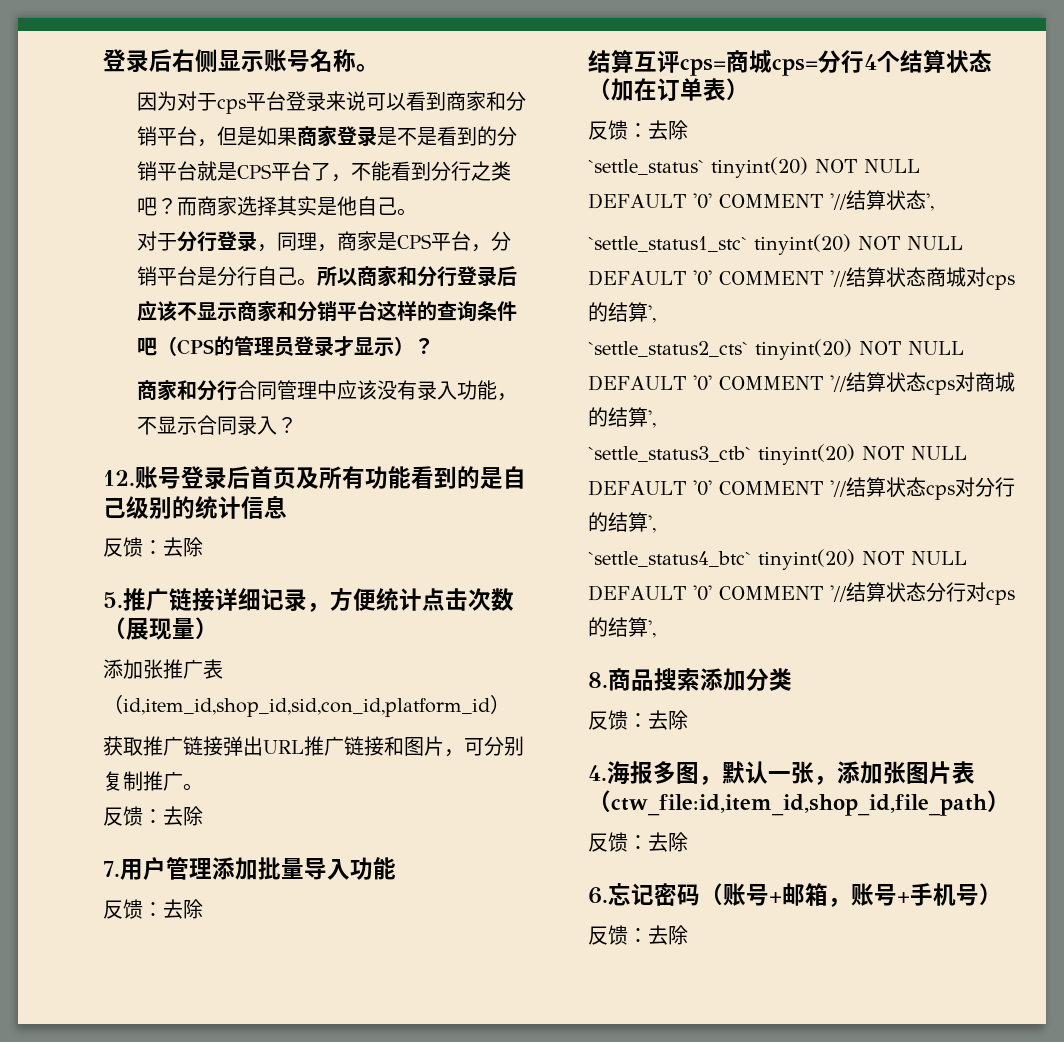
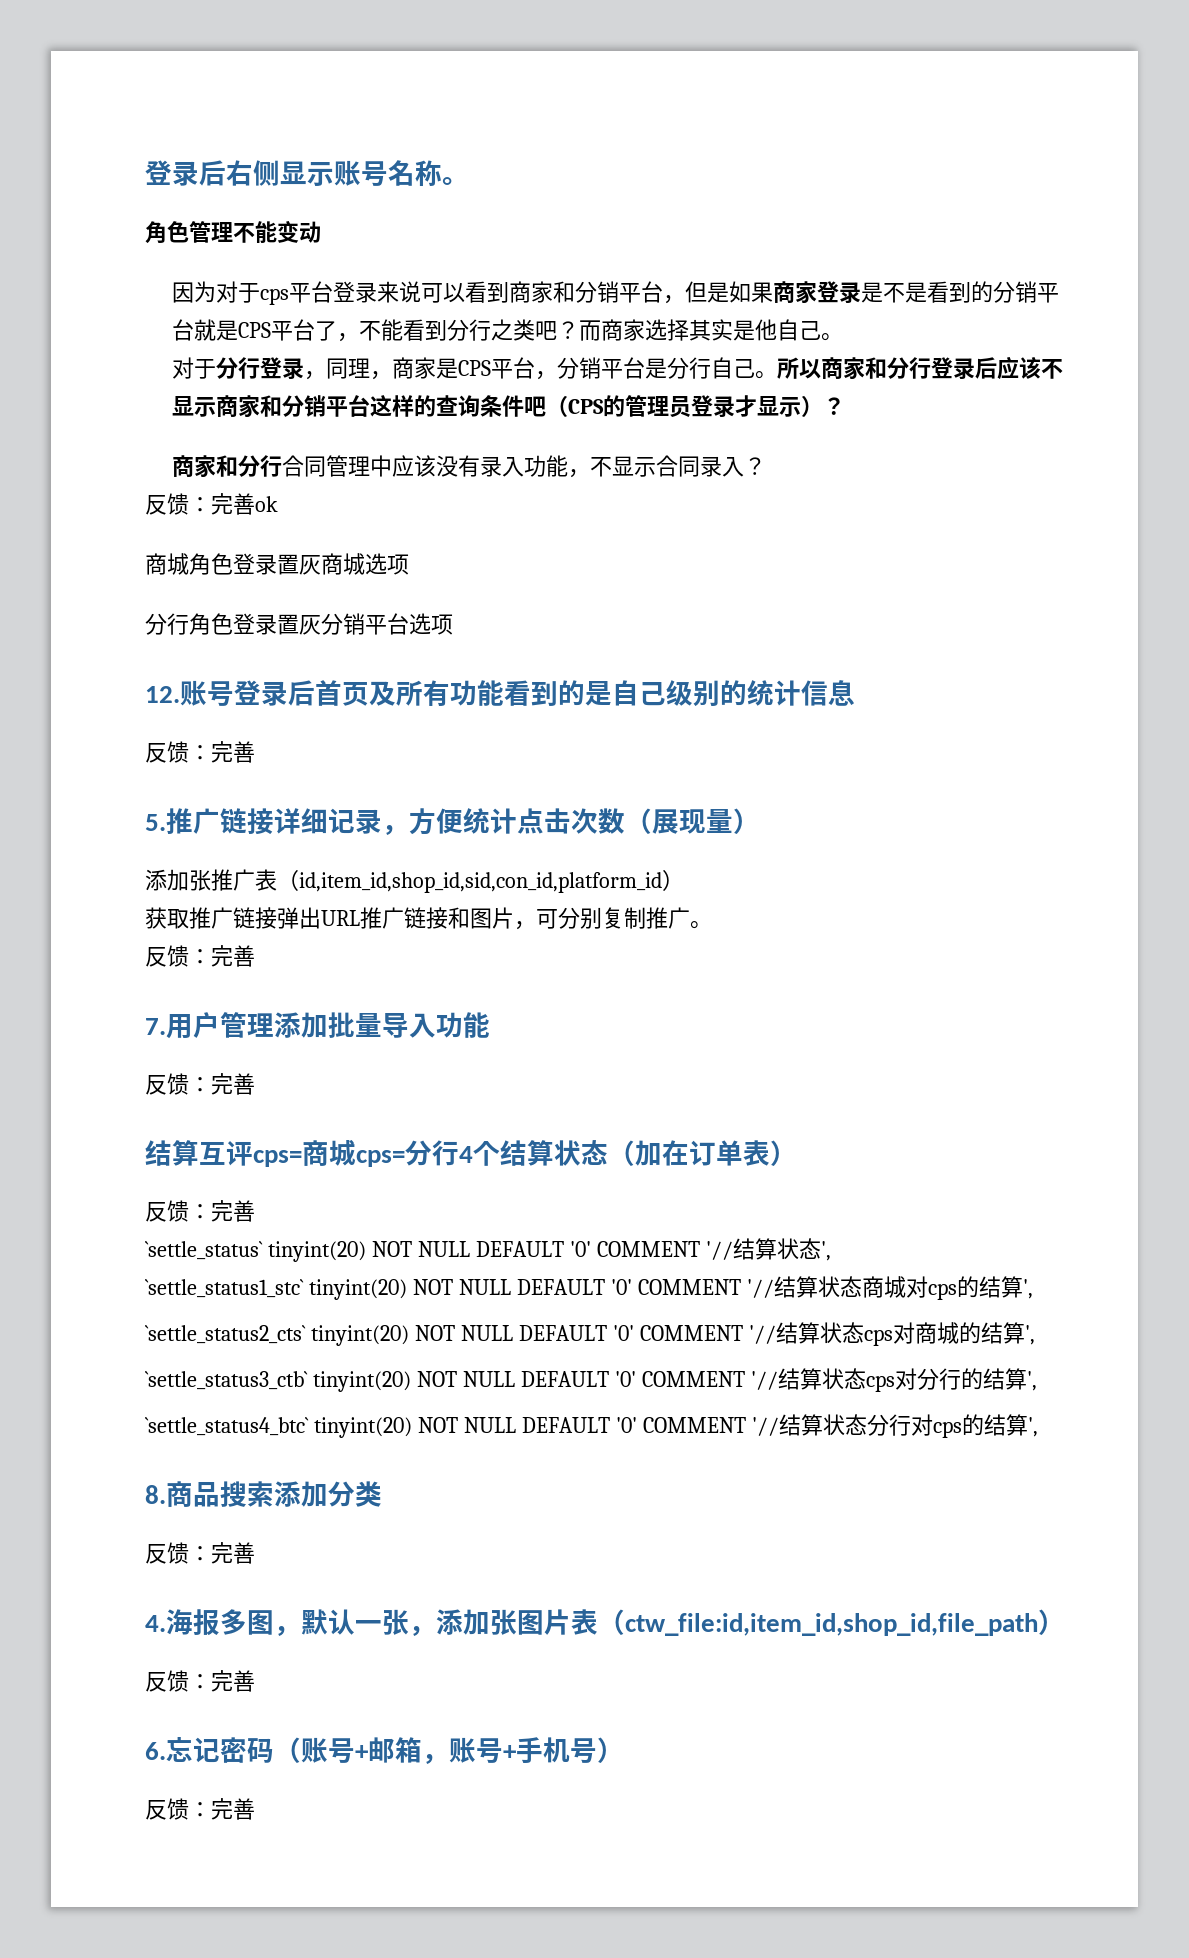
+ 角色管理不能变动
+ 反馈：完善ok
+ 商城角色登录置灰商城选项
+ 分行角色登录置灰分销平台选项
  12.账号登录后首页及所有功能看到的是自己级别的统计信息
- 反馈：去除
+ 反馈：完善
  获取推广链接弹出URL推广链接和图片，可分别复制推广。
- 反馈：去除
+ 反馈：完善
  7.用户管理添加批量导入功能
- 反馈：去除
+ 反馈：完善
  结算互评cps=商城cps=分行4个结算状态（加在订单表）
- 反馈：去除
+ 反馈：完善
  8.商品搜索添加分类
- 反馈：去除
+ 反馈：完善
  4.海报多图，默认一张，添加张图片表（ctw_file:id,item_id,shop_id,file_path）
- 反馈：去除
+ 反馈：完善
  6.忘记密码（账号+邮箱，账号+手机号）
- 反馈：去除
+ 反馈：完善

